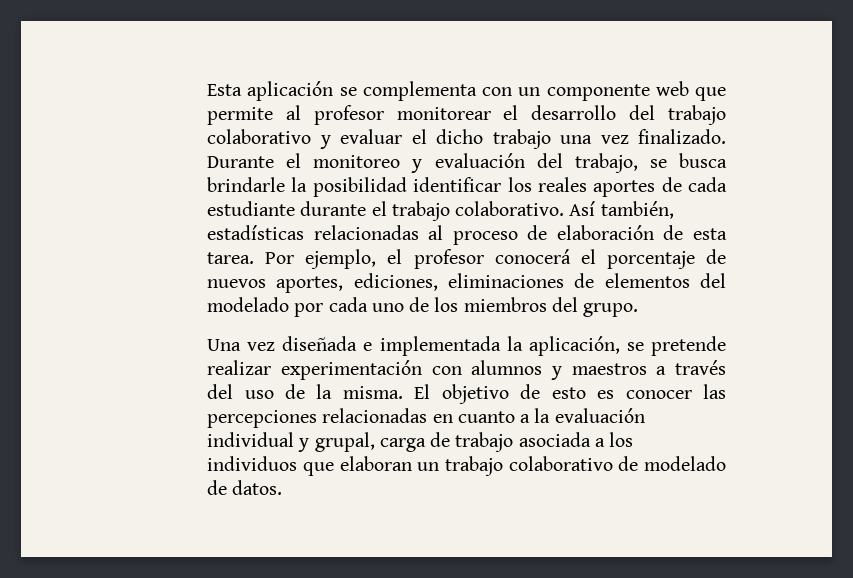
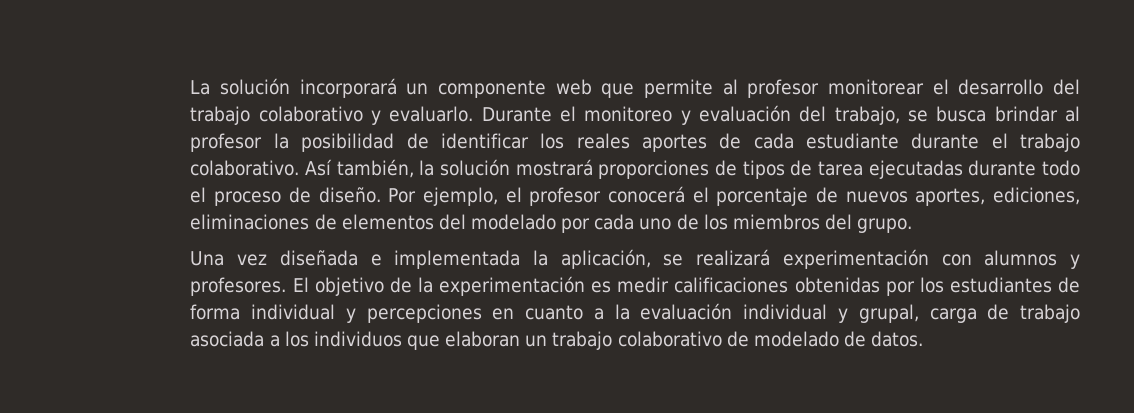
- Esta aplicación se complementa con un componente web que permite al profesor monitorear el desarrollo del trabajo colaborativo y evaluar el dicho trabajo una vez finalizado.
+ La solución incorporará un componente web que permite al profesor monitorear el desarrollo del trabajo colaborativo y evaluarlo.
- Durante el monitoreo y evaluación del trabajo, se busca brindarle la posibilidad identificar los reales aportes de cada estudiante durante el trabajo colaborativo.
+ Durante el monitoreo y evaluación del trabajo, se busca brindar al profesor la posibilidad de identificar los reales aportes de cada estudiante durante el trabajo colaborativo.
- Así también, estadísticas relacionadas al proceso de elaboración de esta tarea.
+ Así también, la solución mostrará proporciones de tipos de tarea ejecutadas durante todo el proceso de diseño.
- Una vez diseñada e implementada la aplicación, se pretende realizar experimentación con alumnos y maestros a través del uso de la misma. El objetivo de esto es conocer las percepciones relacionadas en cuanto a la evaluación individual y grupal, carga de trabajo asociada a los individuos que elaboran un trabajo colaborativo de modelado de datos.
+ Una vez diseñada e implementada la aplicación, se realizará experimentación con alumnos y profesores. El objetivo de la experimentación es medir calificaciones obtenidas por los estudiantes de forma individual y percepciones en cuanto a la evaluación individual y grupal, carga de trabajo asociada a los individuos que elaboran un trabajo colaborativo de modelado de datos.

